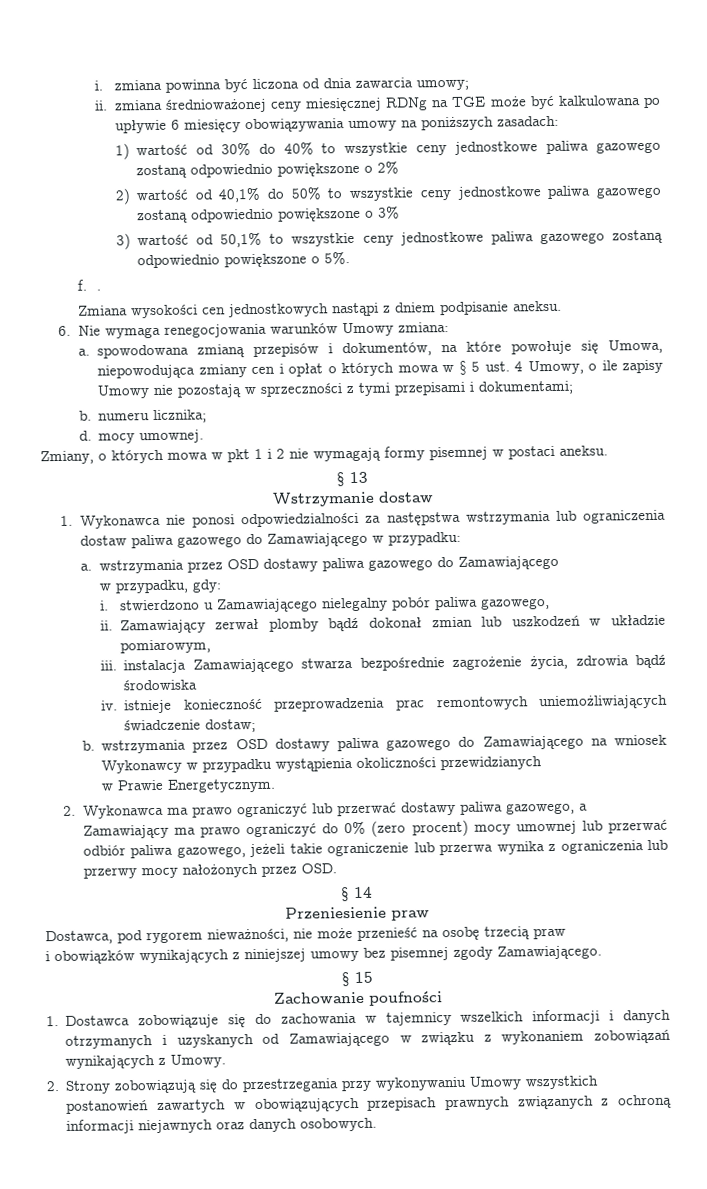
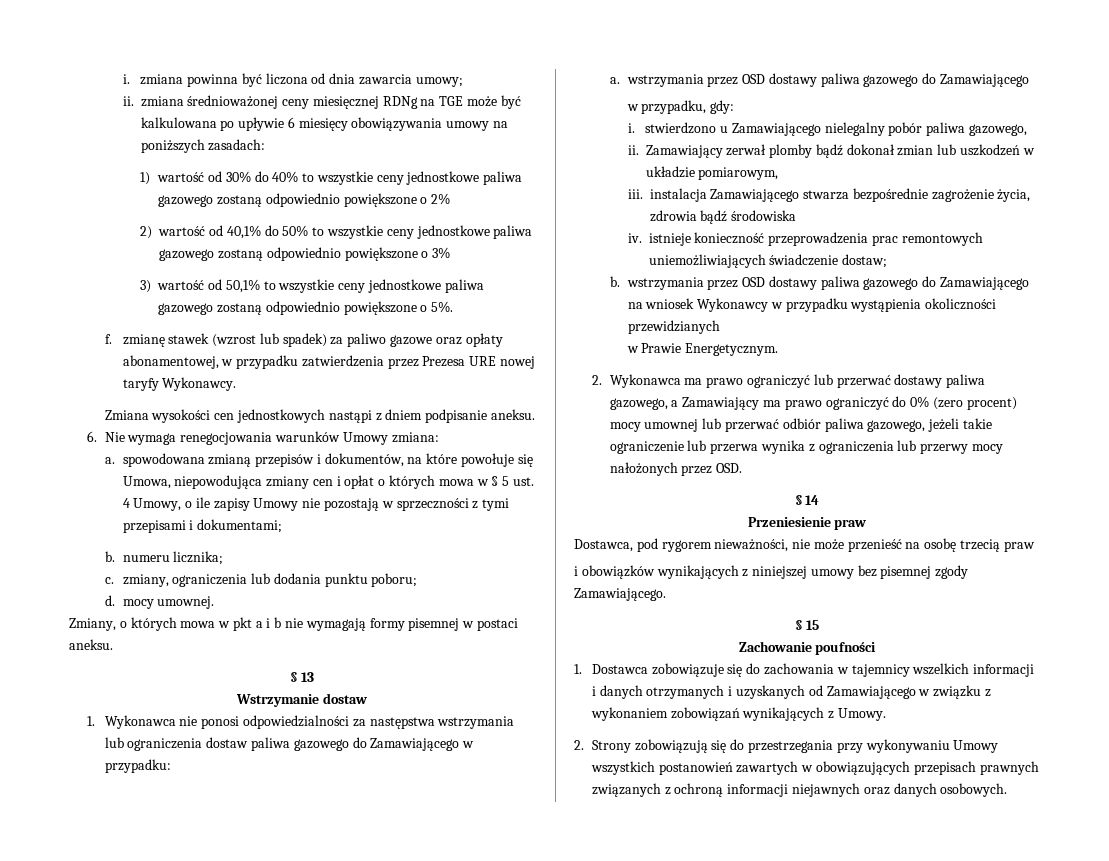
- f. .
+ f. zmianę stawek (wzrost lub spadek) za paliwo gazowe oraz opłaty abonamentowej, w przypadku zatwierdzenia przez Prezesa URE nowej taryfy Wykonawcy.
+ c. zmiany, ograniczenia lub dodania punktu poboru;
- Zmiany, o których mowa w pkt 1 i 2 nie wymagają formy pisemnej w postaci aneksu.
+ Zmiany, o których mowa w pkt a i b nie wymagają formy pisemnej w postaci aneksu.

